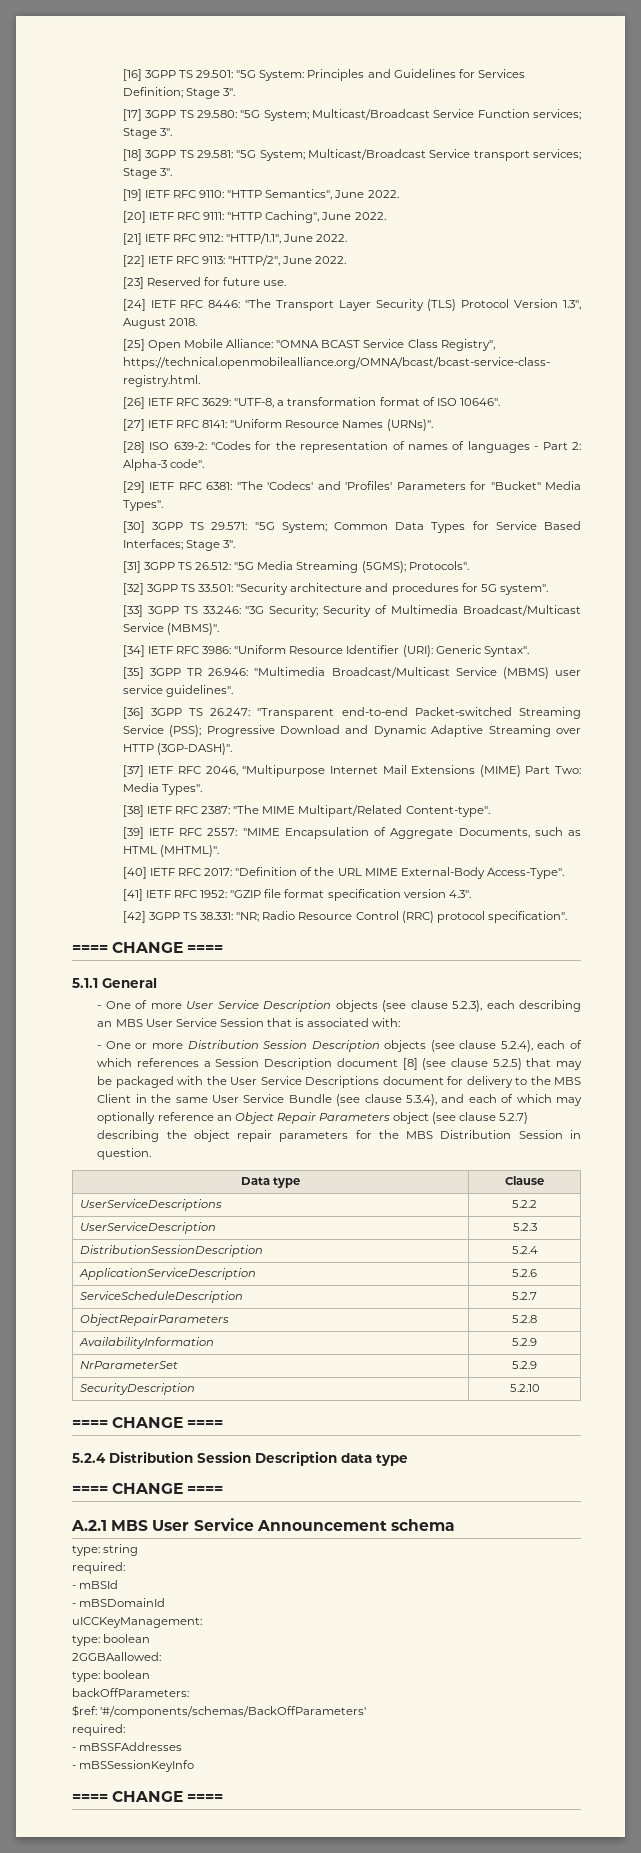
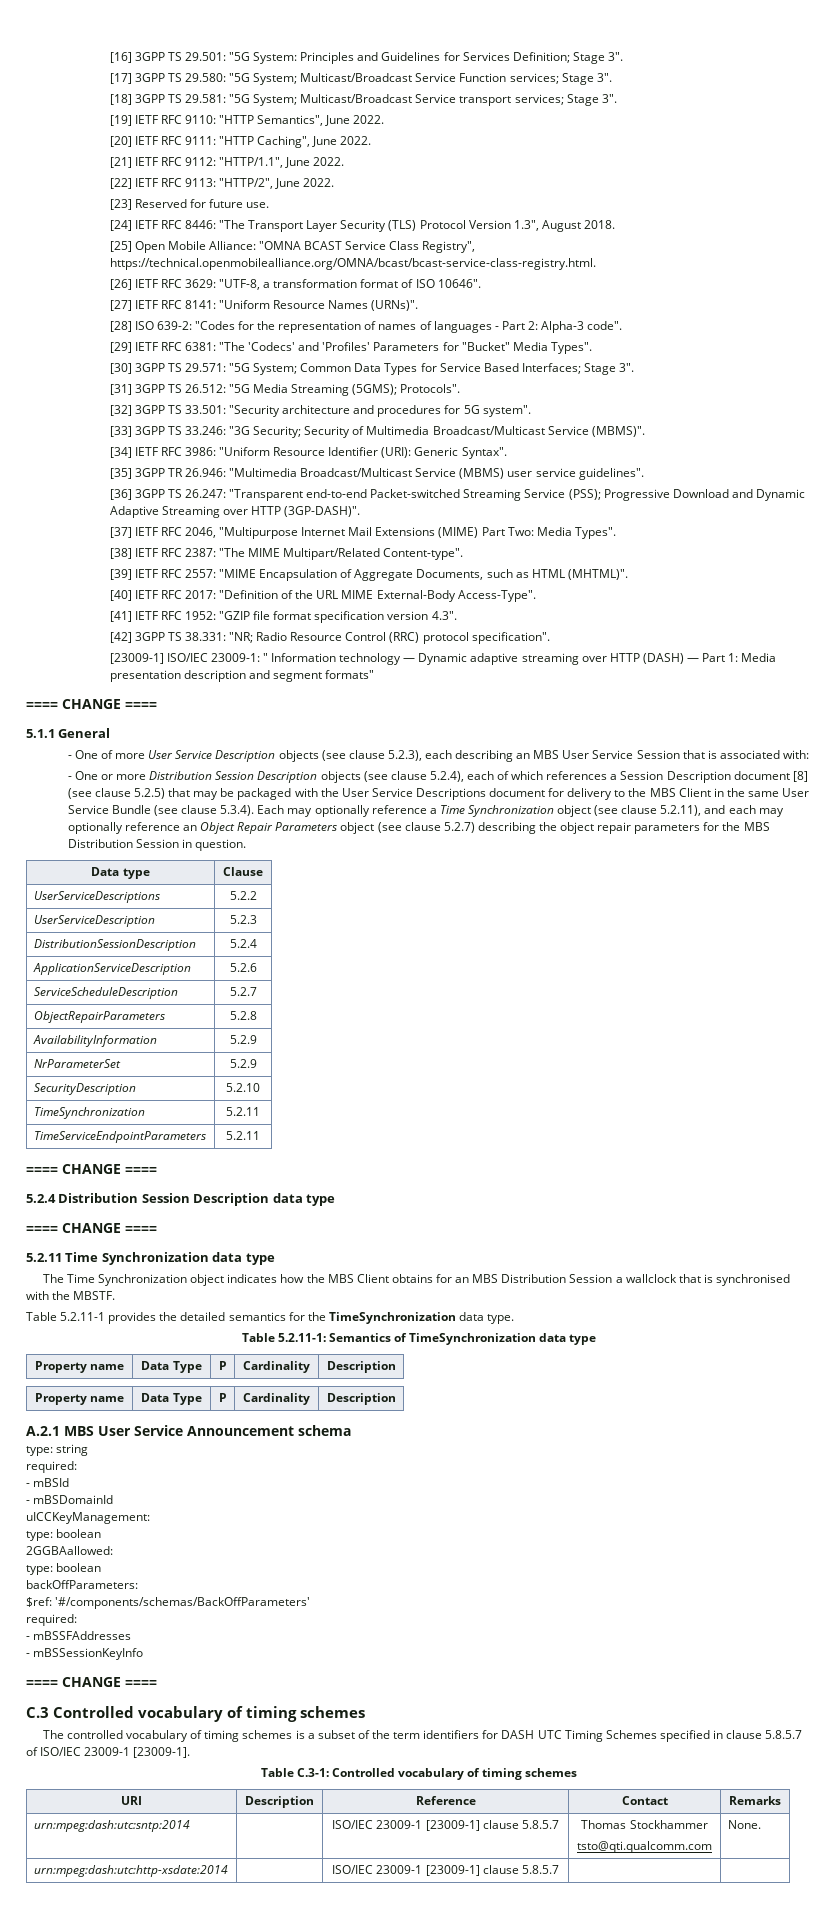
+ [23009-1] ISO/IEC 23009-1: " Information technology — Dynamic adaptive streaming over HTTP (DASH) — Part 1: Media presentation description and segment formats"
- - One or more Distribution Session Description objects (see clause 5.2.4), each of which references a Session Description document [8] (see clause 5.2.5) that may be packaged with the User Service Descriptions document for delivery to the MBS Client in the same User Service Bundle (see clause 5.3.4), and each of which may optionally reference an Object Repair Parameters object (see clause 5.2.7) describing the object repair parameters for the MBS Distribution Session in question.
+ - One or more Distribution Session Description objects (see clause 5.2.4), each of which references a Session Description document [8] (see clause 5.2.5) that may be packaged with the User Service Descriptions document for delivery to the MBS Client in the same User Service Bundle (see clause 5.3.4). Each may optionally reference a Time Synchronization object (see clause 5.2.11), and each may optionally reference an Object Repair Parameters object (see clause 5.2.7) describing the object repair parameters for the MBS Distribution Session in question.
+ TimeSynchronization | 5.2.11
+ TimeServiceEndpointParameters | 5.2.11
+ 5.2.11 Time Synchronization data type
+ The Time Synchronization object indicates how the MBS Client obtains for an MBS Distribution Session a wallclock that is synchronised with the MBSTF.
+ Table 5.2.11-1 provides the detailed semantics for the TimeSynchronization data type.
+ Table 5.2.11-1: Semantics of TimeSynchronization data type
+ Property name | Data Type | P | Cardinality | Description
+ Property name | Data Type | P | Cardinality | Description
+ C.3 Controlled vocabulary of timing schemes
+ The controlled vocabulary of timing schemes is a subset of the term identifiers for DASH UTC Timing Schemes specified in clause 5.8.5.7 of ISO/IEC 23009-1 [23009-1].
+ Table C.3-1: Controlled vocabulary of timing schemes
+ URI | Description | Reference | Contact | Remarks
+ urn:mpeg:dash:utc:sntp:2014 | | ISO/IEC 23009-1 [23009-1] clause 5.8.5.7 | Thomas Stockhammer
+ tsto@qti.qualcomm.com | None.
+ urn:mpeg:dash:utc:http-xsdate:2014 | | ISO/IEC 23009-1 [23009-1] clause 5.8.5.7 | |

